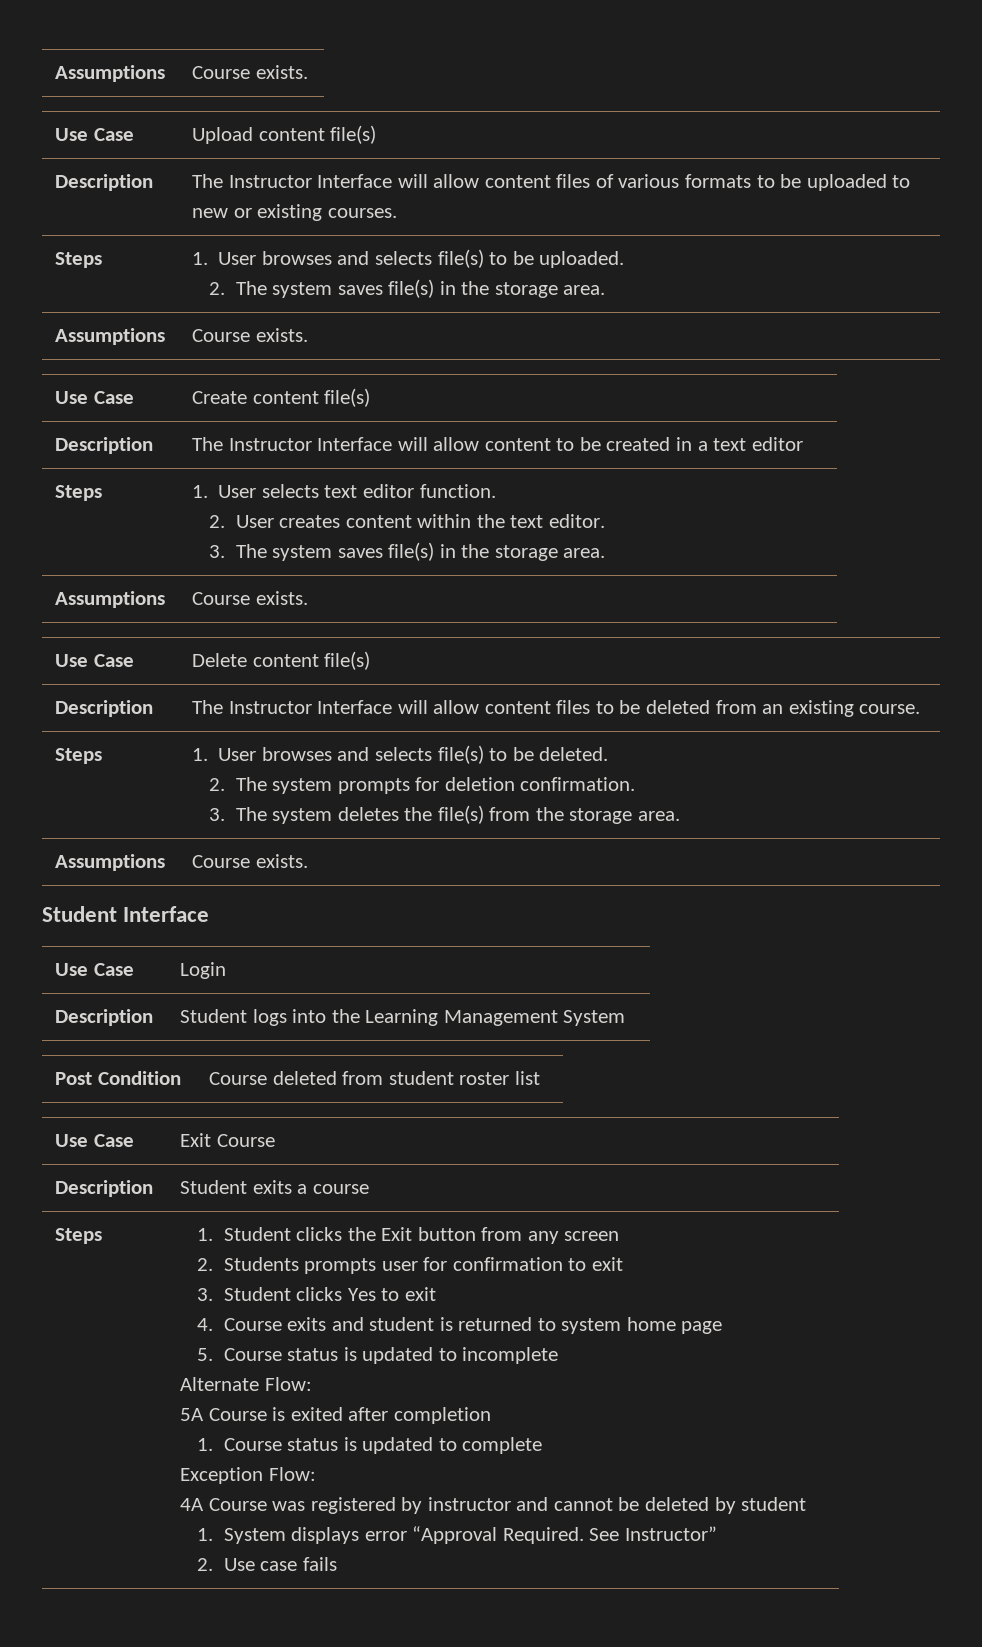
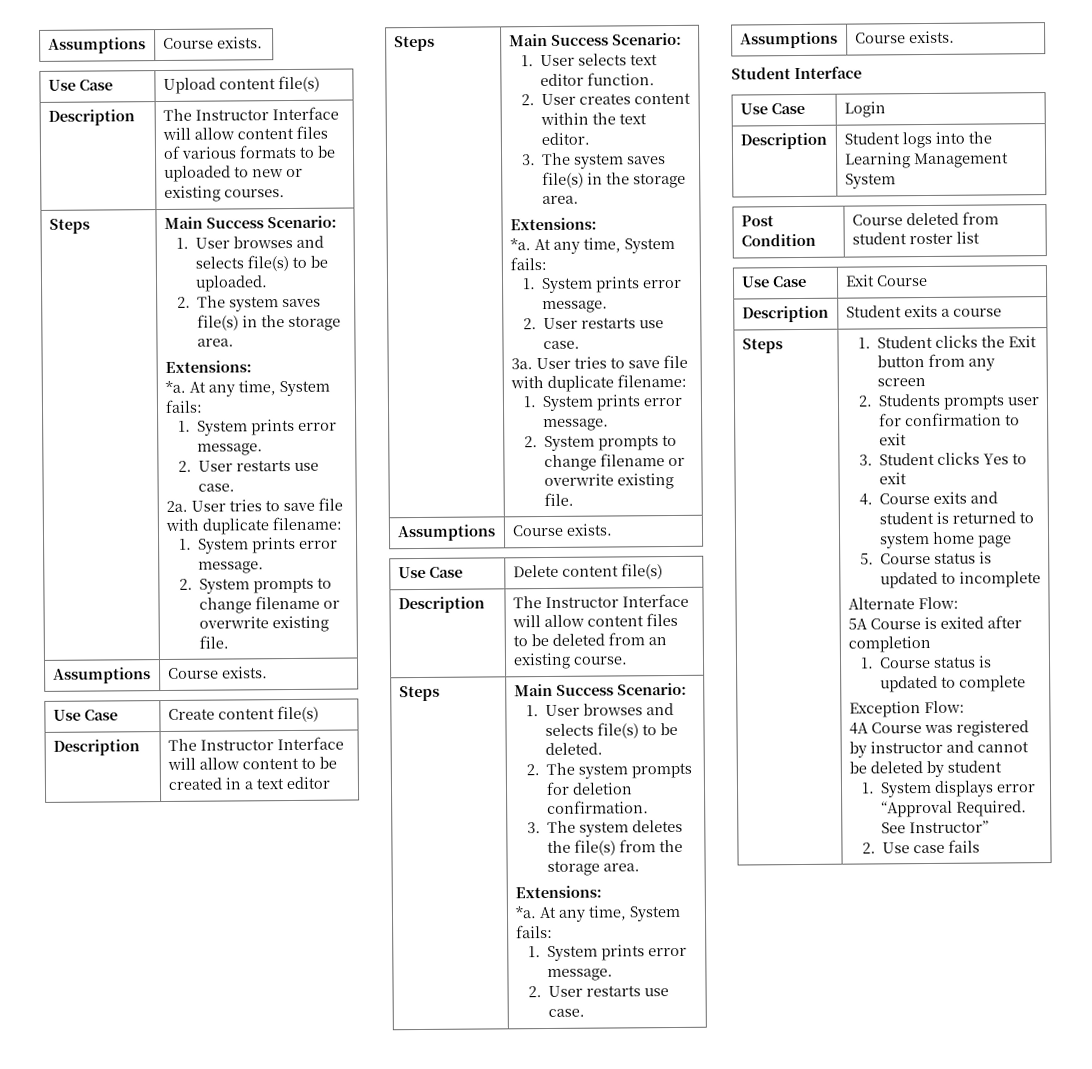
  Description | The Instructor Interface will allow content files of various formats to be uploaded to new or existing courses.
- Steps
+ Steps | Main Success Scenario:
  2. The system saves file(s) in the storage area.
+ Extensions:
+ *a. At any time, System fails:
+ 1. System prints error message.
+ 2. User restarts use case.
+ 2a. User tries to save file with duplicate filename:
+ 1. System prints error message.
+ 2. System prompts to change filename or overwrite existing file.
  Description | The Instructor Interface will allow content to be created in a text editor
- Steps
+ Steps | Main Success Scenario:
  3. The system saves file(s) in the storage area.
+ Extensions:
+ *a. At any time, System fails:
+ 1. System prints error message.
+ 2. User restarts use case.
+ 3a. User tries to save file with duplicate filename:
+ 1. System prints error message.
+ 2. System prompts to change filename or overwrite existing file.
  Description | The Instructor Interface will allow content files to be deleted from an existing course.
- Steps
+ Steps | Main Success Scenario:
  3. The system deletes the file(s) from the storage area.
+ Extensions:
+ *a. At any time, System fails:
+ 1. System prints error message.
+ 2. User restarts use case.

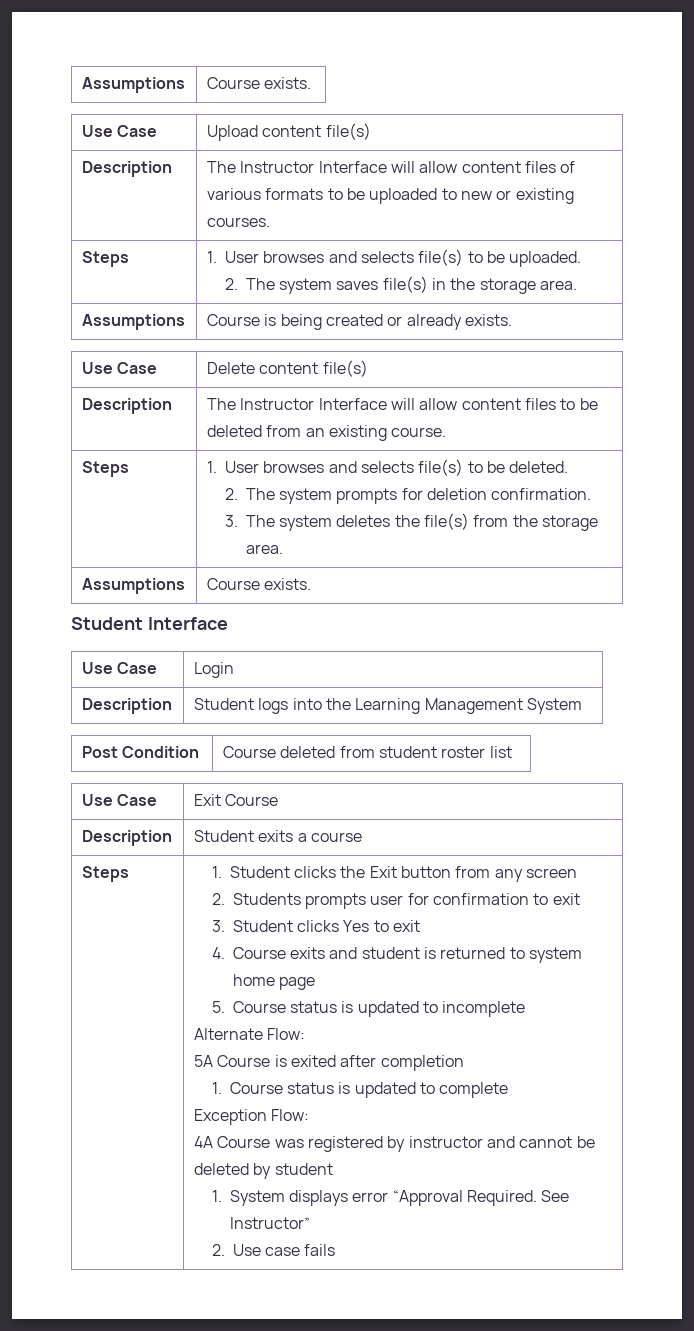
  Description | The Instructor Interface will allow content files of various formats to be uploaded to new or existing courses.
- Steps | Main Success Scenario:
+ Steps
  2. The system saves file(s) in the storage area.
- Extensions:
- *a. At any time, System fails:
- 1. System prints error message.
- 2. User restarts use case.
- 2a. User tries to save file with duplicate filename:
- 1. System prints error message.
- 2. System prompts to change filename or overwrite existing file.
- Assumptions | Course exists.
- Use Case | Create content file(s)
- Description | The Instructor Interface will allow content to be created in a text editor
- Steps | Main Success Scenario:
- 1. User selects text editor function.
- 2. User creates content within the text editor.
- 3. The system saves file(s) in the storage area.
- Extensions:
- *a. At any time, System fails:
- 1. System prints error message.
- 2. User restarts use case.
- 3a. User tries to save file with duplicate filename:
- 1. System prints error message.
- 2. System prompts to change filename or overwrite existing file.
- Assumptions | Course exists.
+ Assumptions | Course is being created or already exists.
  Description | The Instructor Interface will allow content files to be deleted from an existing course.
- Steps | Main Success Scenario:
+ Steps
  3. The system deletes the file(s) from the storage area.
- Extensions:
- *a. At any time, System fails:
- 1. System prints error message.
- 2. User restarts use case.

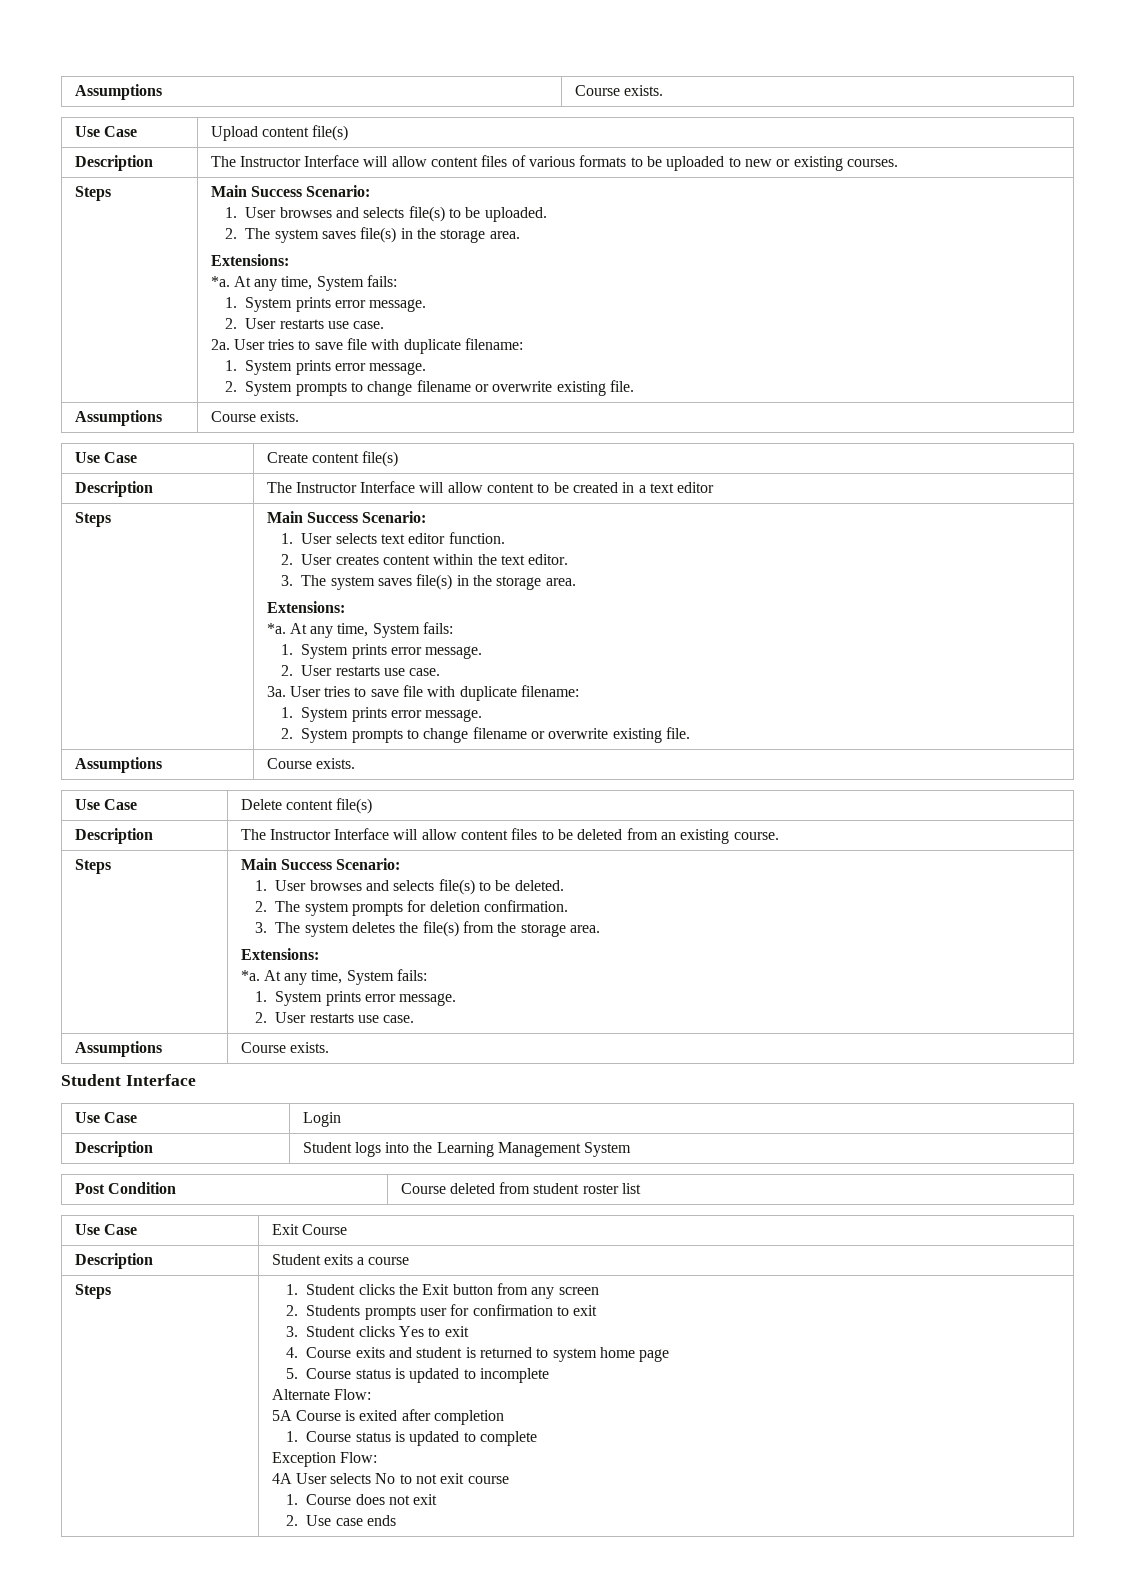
  Description | The Instructor Interface will allow content files of various formats to be uploaded to new or existing courses.
- Steps
+ Steps | Main Success Scenario:
  2. The system saves file(s) in the storage area.
- Assumptions | Course is being created or already exists.
+ Extensions:
+ *a. At any time, System fails:
+ 1. System prints error message.
+ 2. User restarts use case.
+ 2a. User tries to save file with duplicate filename:
+ 1. System prints error message.
+ 2. System prompts to change filename or overwrite existing file.
+ Assumptions | Course exists.
+ Use Case | Create content file(s)
+ Description | The Instructor Interface will allow content to be created in a text editor
+ Steps | Main Success Scenario:
+ 1. User selects text editor function.
+ 2. User creates content within the text editor.
+ 3. The system saves file(s) in the storage area.
+ Extensions:
+ *a. At any time, System fails:
+ 1. System prints error message.
+ 2. User restarts use case.
+ 3a. User tries to save file with duplicate filename:
+ 1. System prints error message.
+ 2. System prompts to change filename or overwrite existing file.
+ Assumptions | Course exists.
  Description | The Instructor Interface will allow content files to be deleted from an existing course.
- Steps
+ Steps | Main Success Scenario:
  3. The system deletes the file(s) from the storage area.
+ Extensions:
+ *a. At any time, System fails:
+ 1. System prints error message.
+ 2. User restarts use case.
- 4A Course was registered by instructor and cannot be deleted by student
- 1. System displays error “Approval Required. See Instructor”
+ 4A User selects No to not exit course
+ 1. Course does not exit
- 2. Use case fails
+ 2. Use case ends

